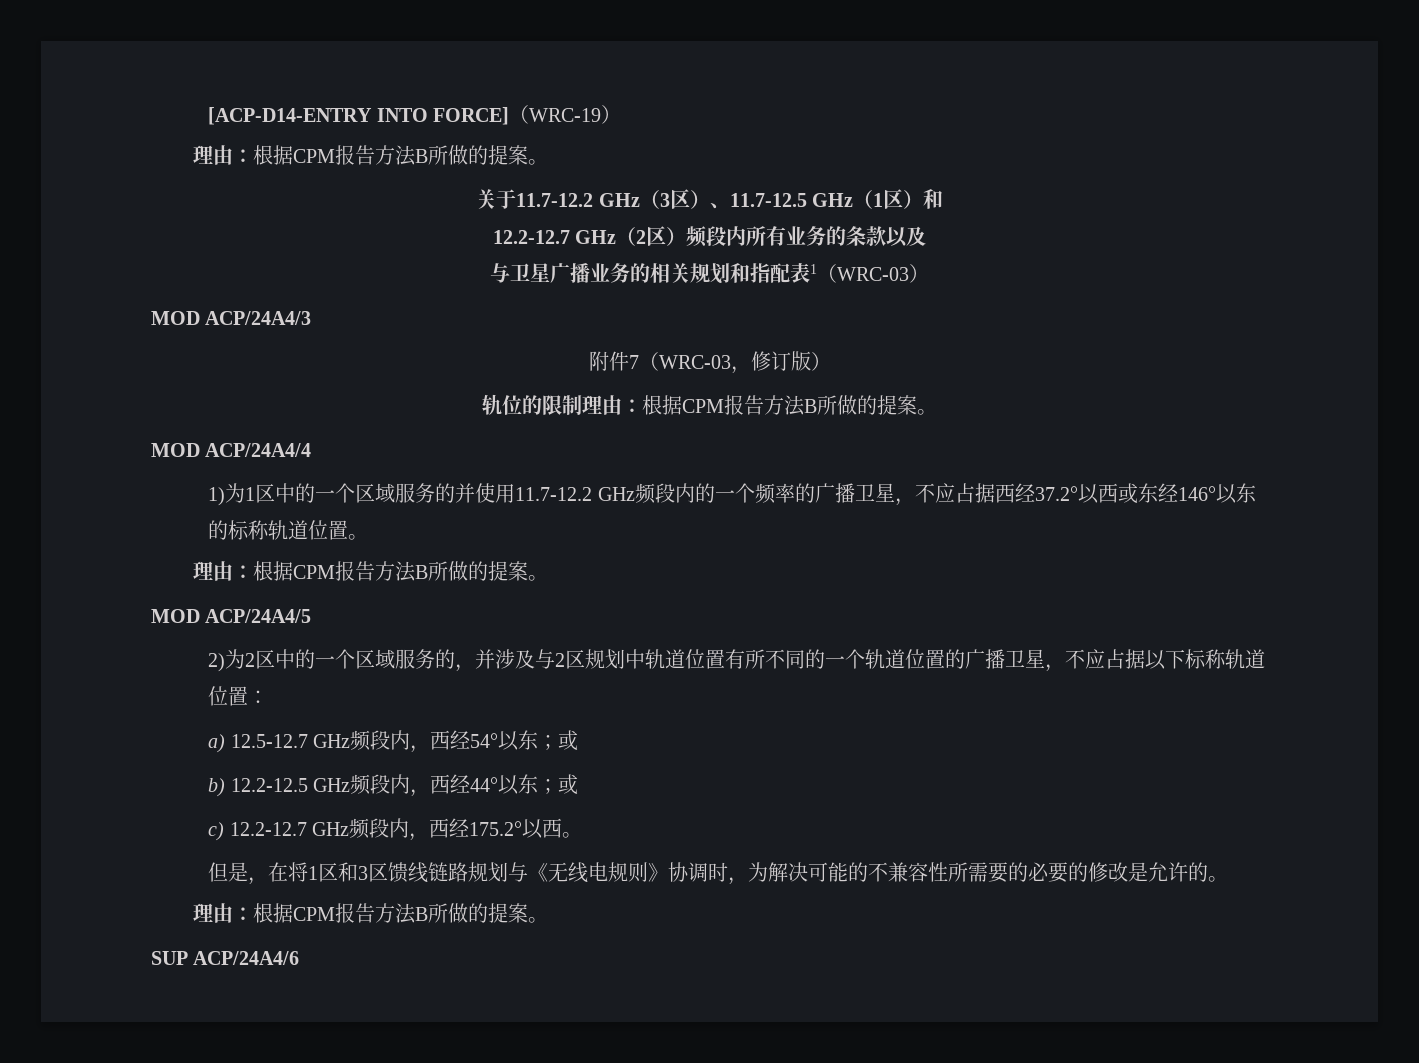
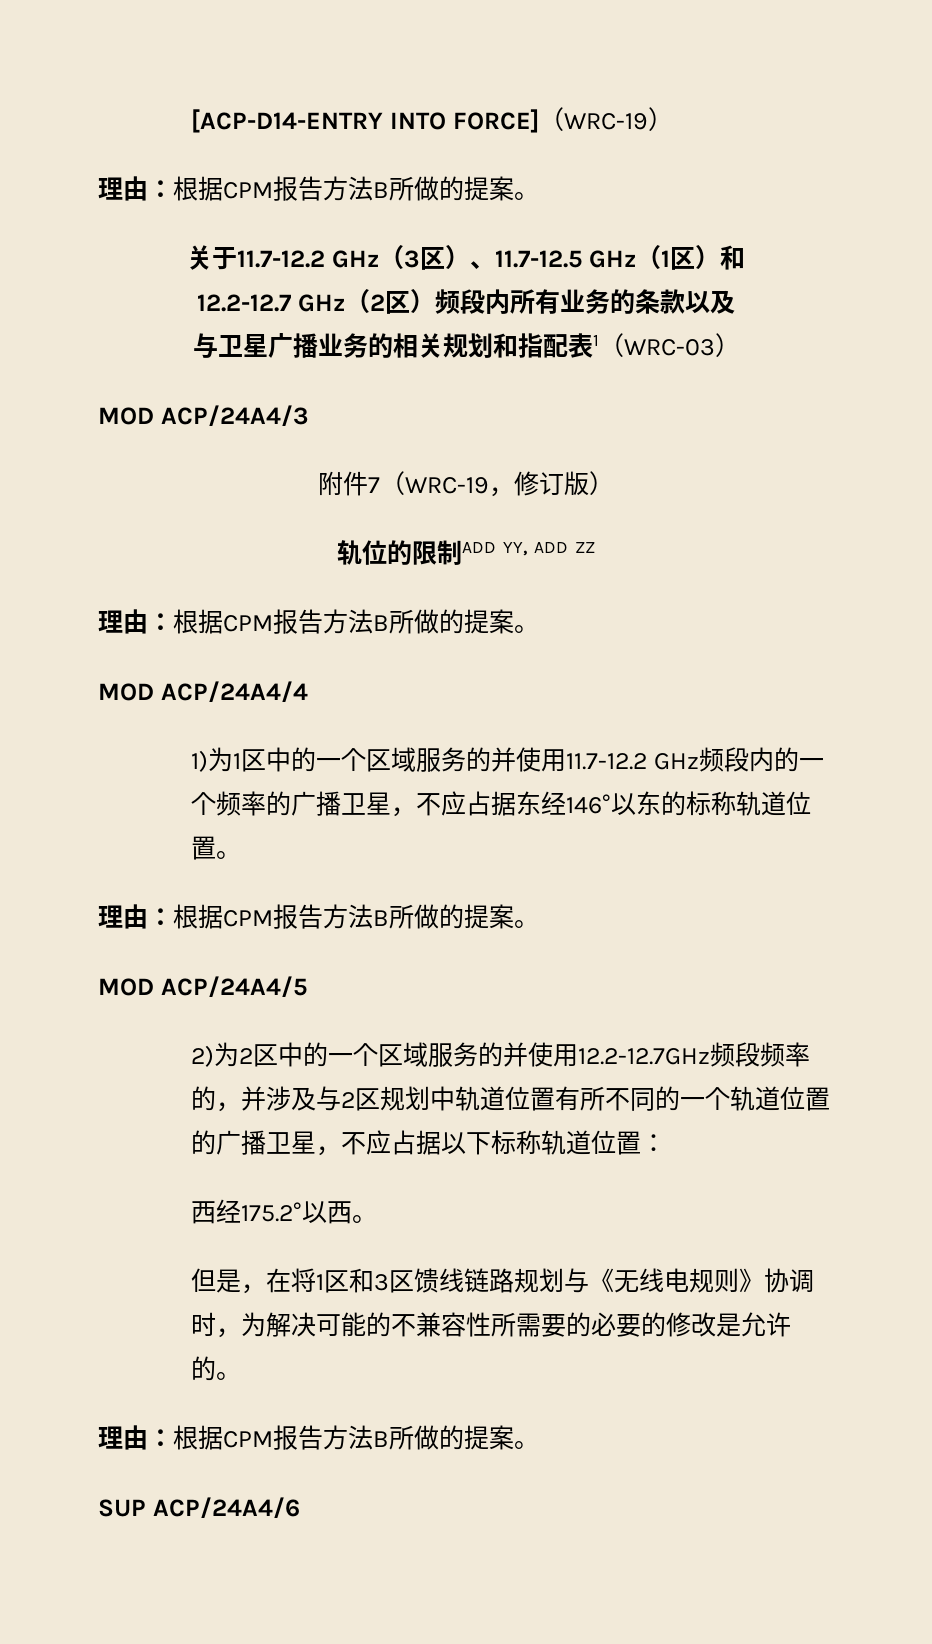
- 附件7（WRC-03，修订版）
+ 附件7（WRC-19，修订版）
- 轨位的限制理由：根据CPM报告方法B所做的提案。
+ 轨位的限制ADD YY, ADD ZZ
+ 理由：根据CPM报告方法B所做的提案。
- 1)为1区中的一个区域服务的并使用11.7-12.2 GHz频段内的一个频率的广播卫星，不应占据西经37.2°以西或东经146°以东的标称轨道位置。
+ 1)为1区中的一个区域服务的并使用11.7-12.2 GHz频段内的一个频率的广播卫星，不应占据东经146°以东的标称轨道位置。
- 2)为2区中的一个区域服务的，并涉及与2区规划中轨道位置有所不同的一个轨道位置的广播卫星，不应占据以下标称轨道位置：
+ 2)为2区中的一个区域服务的并使用12.2-12.7GHz频段频率的，并涉及与2区规划中轨道位置有所不同的一个轨道位置的广播卫星，不应占据以下标称轨道位置：
- a) 12.5-12.7 GHz频段内，西经54°以东；或
- b) 12.2-12.5 GHz频段内，西经44°以东；或
- c) 12.2-12.7 GHz频段内，西经175.2°以西。
+ 西经175.2°以西。

